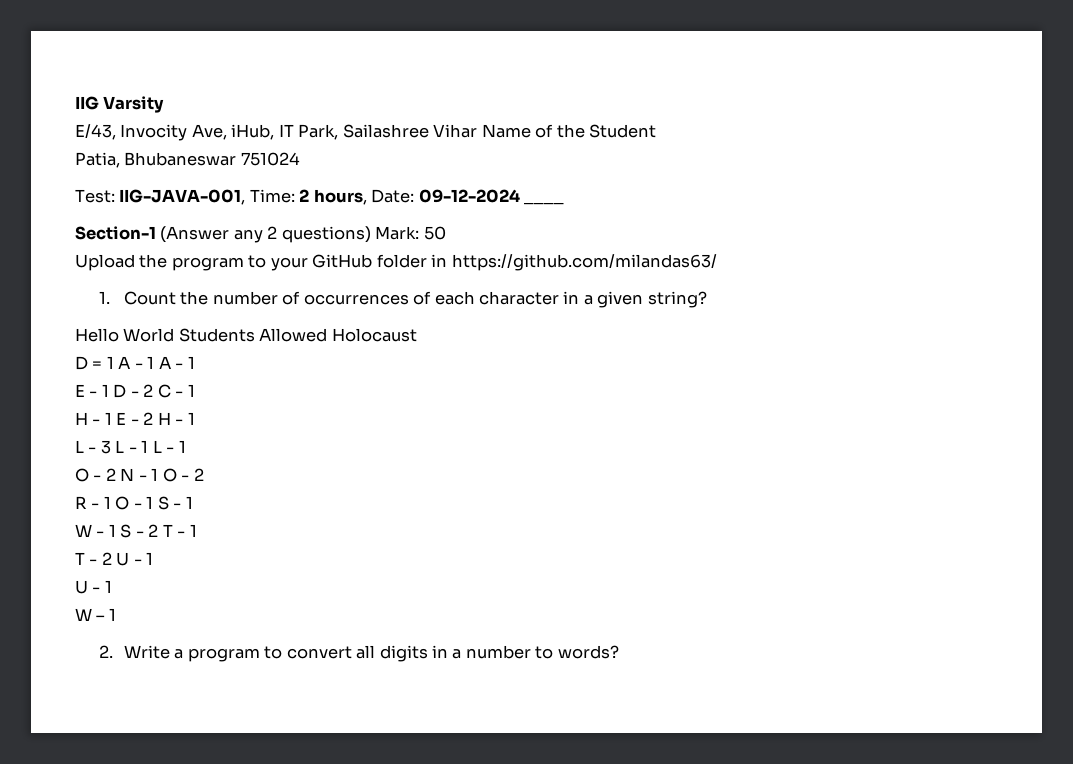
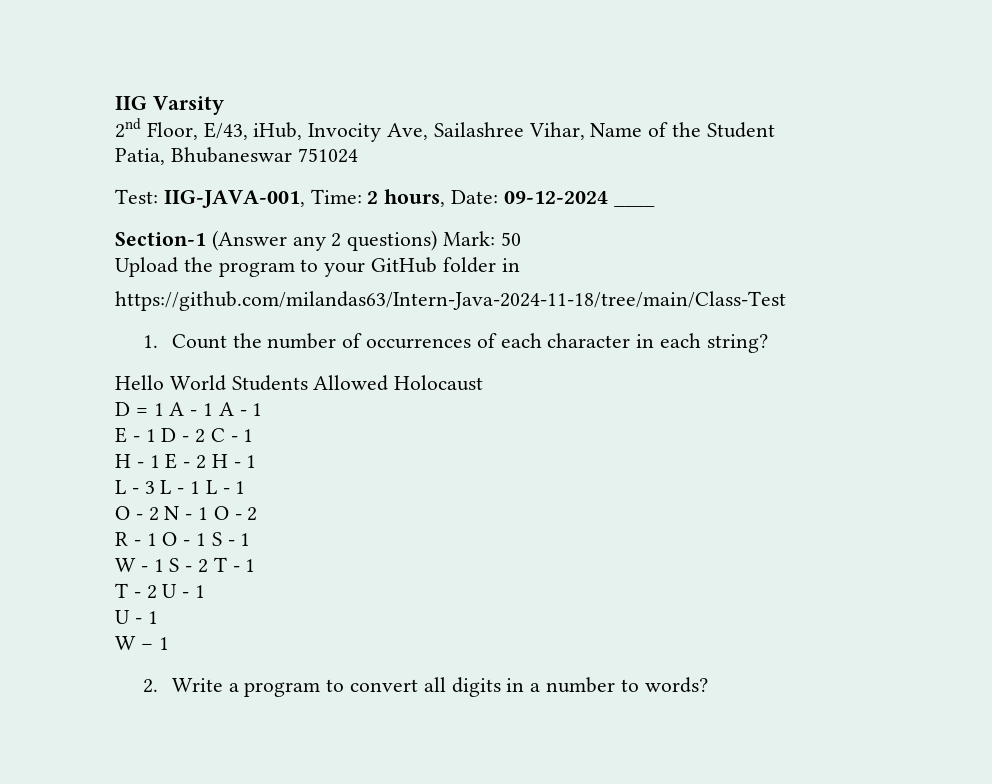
- E/43, Invocity Ave, iHub, IT Park, Sailashree Vihar Name of the Student
+ 2nd Floor, E/43, iHub, Invocity Ave, Sailashree Vihar, Name of the Student
- Upload the program to your GitHub folder in https://github.com/milandas63/
+ Upload the program to your GitHub folder in
+ https://github.com/milandas63/Intern-Java-2024-11-18/tree/main/Class-Test
- 1. Count the number of occurrences of each character in a given string?
+ 1. Count the number of occurrences of each character in each string?

